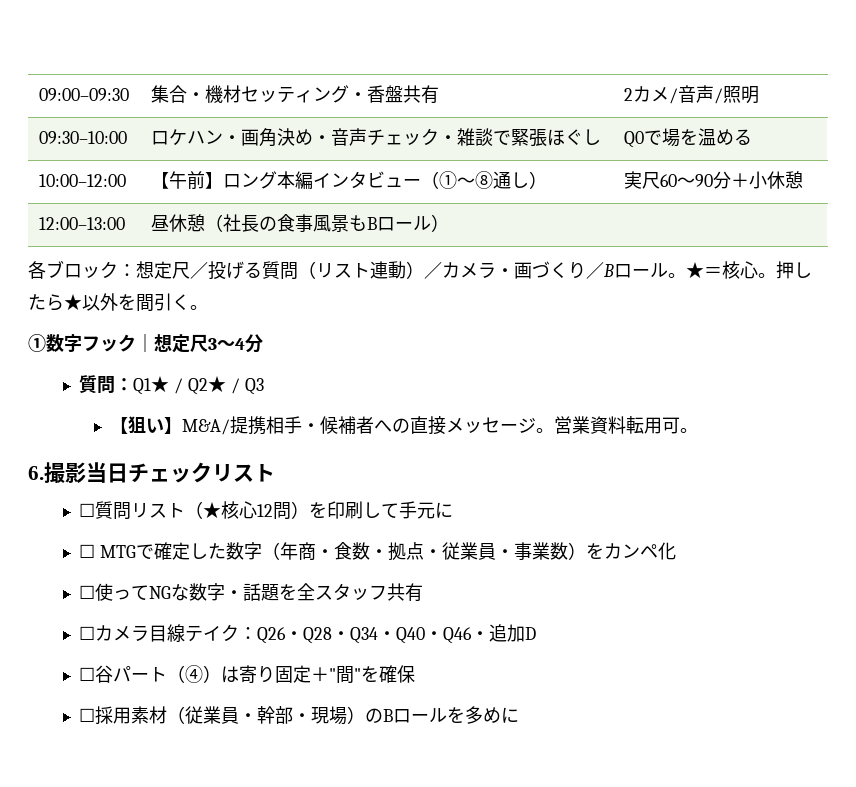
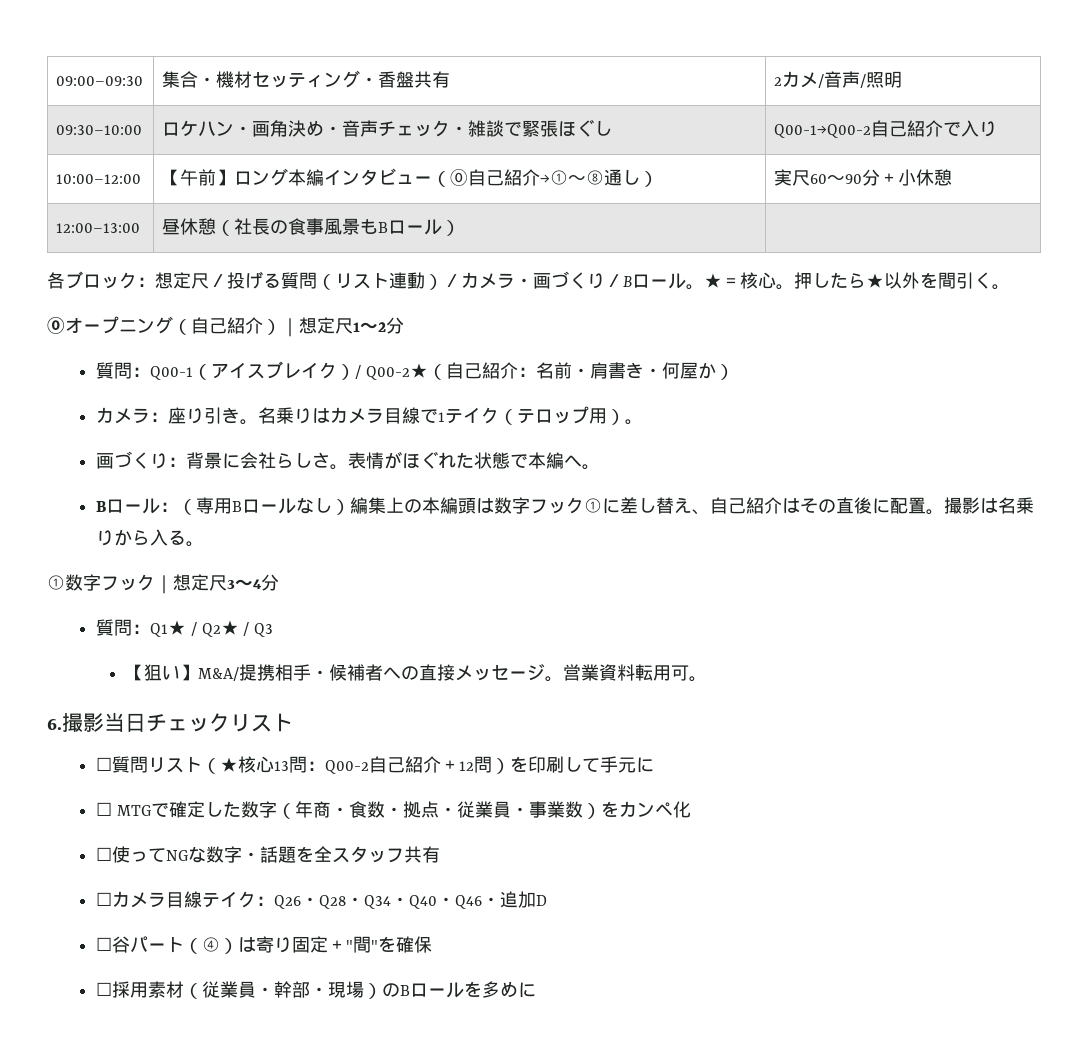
- 09:30–10:00 | ロケハン・画角決め・音声チェック・雑談で緊張ほぐし | Q0で場を温める
+ 09:30–10:00 | ロケハン・画角決め・音声チェック・雑談で緊張ほぐし | Q00-1→Q00-2自己紹介で入り
- 10:00–12:00 | 【午前】ロング本編インタビュー（①〜⑧通し） | 実尺60〜90分＋小休憩
+ 10:00–12:00 | 【午前】ロング本編インタビュー（⓪自己紹介→①〜⑧通し） | 実尺60〜90分＋小休憩
+ ⓪オープニング（自己紹介）｜想定尺1〜2分
+ 質問：Q00-1（アイスブレイク）/ Q00-2★（自己紹介：名前・肩書き・何屋か）
+ カメラ：座り引き。名乗りはカメラ目線で1テイク（テロップ用）。
+ 画づくり：背景に会社らしさ。表情がほぐれた状態で本編へ。
+ Bロール：（専用Bロールなし）編集上の本編頭は数字フック①に差し替え、自己紹介はその直後に配置。撮影は名乗りから入る。
- ☐質問リスト（★核心12問）を印刷して手元に
+ ☐質問リスト（★核心13問：Q00-2自己紹介＋12問）を印刷して手元に

